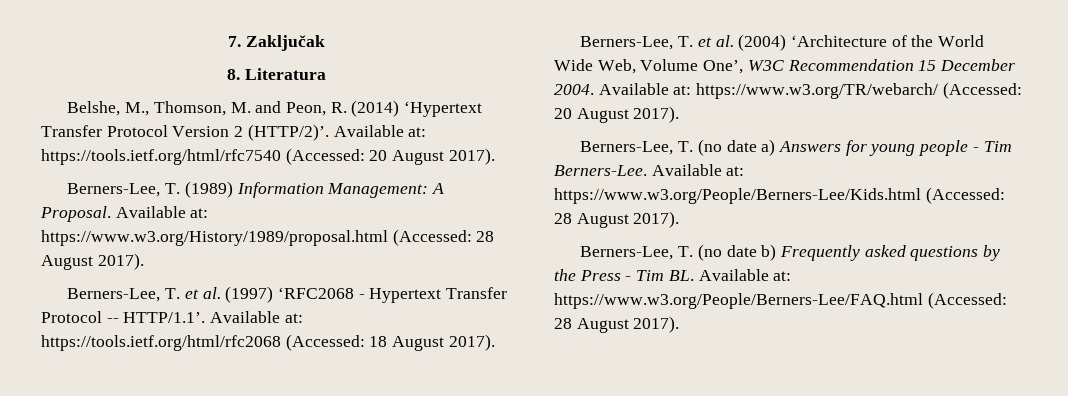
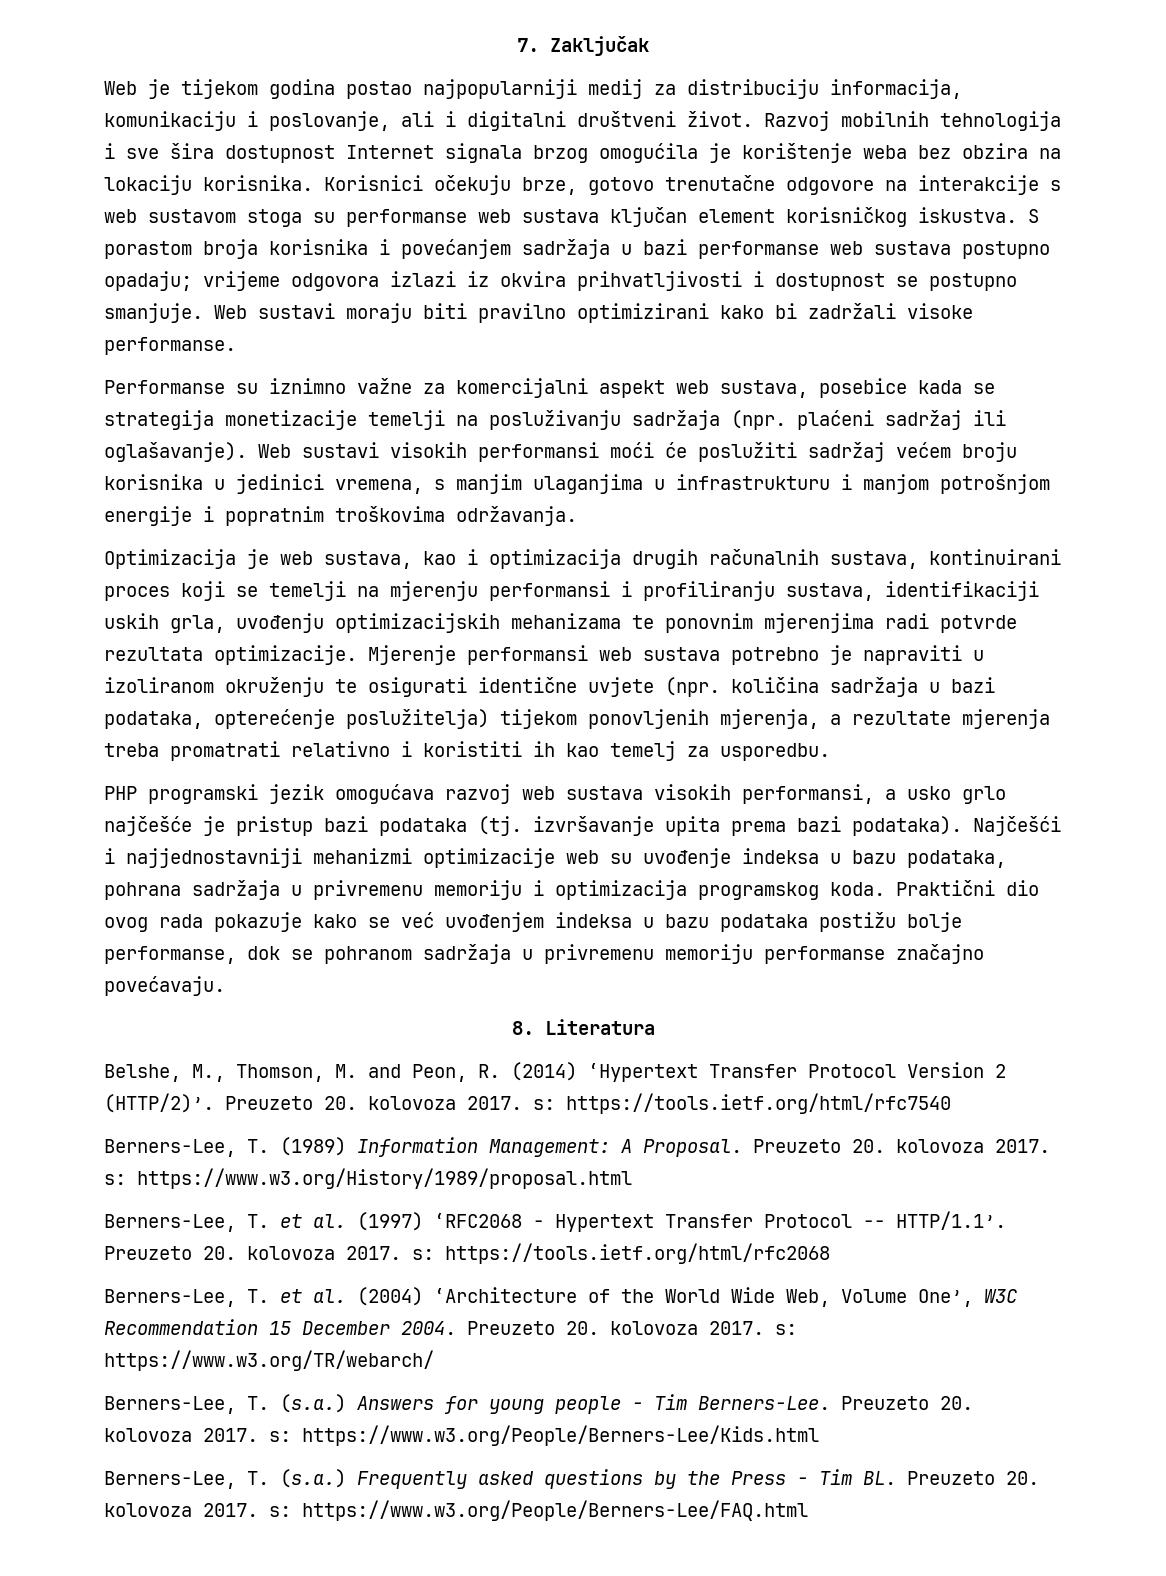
+ Web je tijekom godina postao najpopularniji medij za distribuciju informacija, komunikaciju i poslovanje, ali i digitalni društveni život. Razvoj mobilnih tehnologija i sve šira dostupnost Internet signala brzog omogućila je korištenje weba bez obzira na lokaciju korisnika. Korisnici očekuju brze, gotovo trenutačne odgovore na interakcije s web sustavom stoga su performanse web sustava ključan element korisničkog iskustva. S porastom broja korisnika i povećanjem sadržaja u bazi performanse web sustava postupno opadaju; vrijeme odgovora izlazi iz okvira prihvatljivosti i dostupnost se postupno smanjuje. Web sustavi moraju biti pravilno optimizirani kako bi zadržali visoke performanse.
+ Performanse su iznimno važne za komercijalni aspekt web sustava, posebice kada se strategija monetizacije temelji na posluživanju sadržaja (npr. plaćeni sadržaj ili oglašavanje). Web sustavi visokih performansi moći će poslužiti sadržaj većem broju korisnika u jedinici vremena, s manjim ulaganjima u infrastrukturu i manjom potrošnjom energije i popratnim troškovima održavanja.
+ Optimizacija je web sustava, kao i optimizacija drugih računalnih sustava, kontinuirani proces koji se temelji na mjerenju performansi i profiliranju sustava, identifikaciji uskih grla, uvođenju optimizacijskih mehanizama te ponovnim mjerenjima radi potvrde rezultata optimizacije. Mjerenje performansi web sustava potrebno je napraviti u izoliranom okruženju te osigurati identične uvjete (npr. količina sadržaja u bazi podataka, opterećenje poslužitelja) tijekom ponovljenih mjerenja, a rezultate mjerenja treba promatrati relativno i koristiti ih kao temelj za usporedbu.
+ PHP programski jezik omogućava razvoj web sustava visokih performansi, a usko grlo najčešće je pristup bazi podataka (tj. izvršavanje upita prema bazi podataka). Najčešći i najjednostavniji mehanizmi optimizacije web su uvođenje indeksa u bazu podataka, pohrana sadržaja u privremenu memoriju i optimizacija programskog koda. Praktični dio ovog rada pokazuje kako se već uvođenjem indeksa u bazu podataka postižu bolje performanse, dok se pohranom sadržaja u privremenu memoriju performanse značajno povećavaju.
- Available at: https://tools.ietf.org/html/rfc7540 (Accessed: 20 August 2017).
+ Preuzeto 20. kolovoza 2017. s: https://tools.ietf.org/html/rfc7540
- Available at: https://www.w3.org/History/1989/proposal.html (Accessed: 28 August 2017).
+ Preuzeto 20. kolovoza 2017. s: https://www.w3.org/History/1989/proposal.html
- Berners-Lee, T. et al. (1997) ‘RFC2068 - Hypertext Transfer Protocol -- HTTP/1.1’. Available at: https://tools.ietf.org/html/rfc2068 (Accessed: 18 August 2017).
+ Berners-Lee, T. et al. (1997) ‘RFC2068 - Hypertext Transfer Protocol -- HTTP/1.1’. Preuzeto 20. kolovoza 2017. s: https://tools.ietf.org/html/rfc2068
- Available at: https://www.w3.org/TR/webarch/ (Accessed: 20 August 2017).
- Berners-Lee, T. (no date a) Answers for young people - Tim Berners-Lee.
+ Preuzeto 20. kolovoza 2017. s: https://www.w3.org/TR/webarch/
+ Berners-Lee, T. (s.a.) Answers for young people - Tim Berners-Lee.
- Available at: https://www.w3.org/People/Berners-Lee/Kids.html (Accessed: 28 August 2017).
- Berners-Lee, T. (no date b) Frequently asked questions by the Press - Tim BL. Available at: https://www.w3.org/People/Berners-Lee/FAQ.html (Accessed: 28 August 2017).
+ Preuzeto 20. kolovoza 2017. s: https://www.w3.org/People/Berners-Lee/Kids.html
+ Berners-Lee, T. (s.a.) Frequently asked questions by the Press - Tim BL. Preuzeto 20. kolovoza 2017. s: https://www.w3.org/People/Berners-Lee/FAQ.html

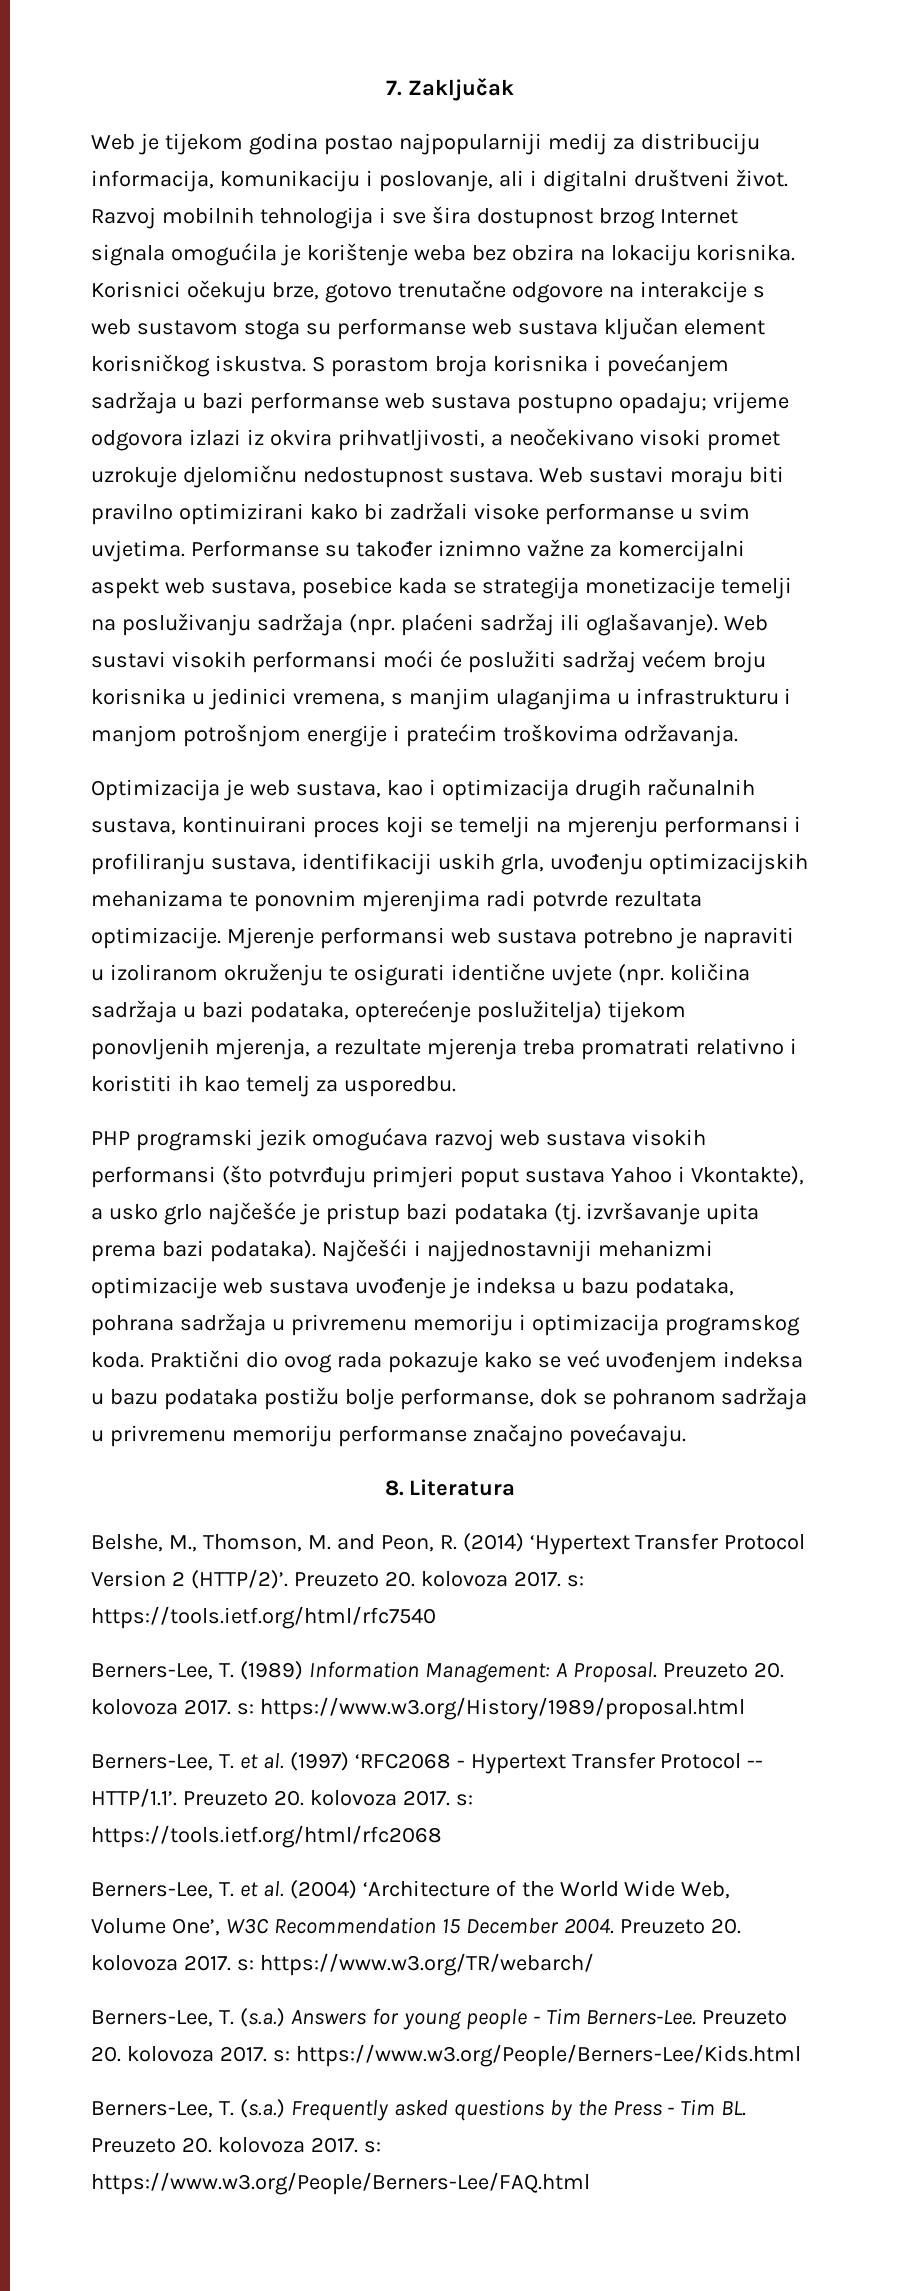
- Razvoj mobilnih tehnologija i sve šira dostupnost Internet signala brzog omogućila je korištenje weba bez obzira na lokaciju korisnika.
+ Razvoj mobilnih tehnologija i sve šira dostupnost brzog Internet signala omogućila je korištenje weba bez obzira na lokaciju korisnika.
- S porastom broja korisnika i povećanjem sadržaja u bazi performanse web sustava postupno opadaju; vrijeme odgovora izlazi iz okvira prihvatljivosti i dostupnost se postupno smanjuje.
+ S porastom broja korisnika i povećanjem sadržaja u bazi performanse web sustava postupno opadaju; vrijeme odgovora izlazi iz okvira prihvatljivosti, a neočekivano visoki promet uzrokuje djelomičnu nedostupnost sustava.
- Web sustavi moraju biti pravilno optimizirani kako bi zadržali visoke performanse.
- Performanse su iznimno važne za komercijalni aspekt web sustava, posebice kada se strategija monetizacije temelji na posluživanju sadržaja (npr. plaćeni sadržaj ili oglašavanje).
+ Web sustavi moraju biti pravilno optimizirani kako bi zadržali visoke performanse u svim uvjetima. Performanse su također iznimno važne za komercijalni aspekt web sustava, posebice kada se strategija monetizacije temelji na posluživanju sadržaja (npr. plaćeni sadržaj ili oglašavanje).
- Web sustavi visokih performansi moći će poslužiti sadržaj većem broju korisnika u jedinici vremena, s manjim ulaganjima u infrastrukturu i manjom potrošnjom energije i popratnim troškovima održavanja.
+ Web sustavi visokih performansi moći će poslužiti sadržaj većem broju korisnika u jedinici vremena, s manjim ulaganjima u infrastrukturu i manjom potrošnjom energije i pratećim troškovima održavanja.
- PHP programski jezik omogućava razvoj web sustava visokih performansi, a usko grlo najčešće je pristup bazi podataka (tj. izvršavanje upita prema bazi podataka).
+ PHP programski jezik omogućava razvoj web sustava visokih performansi (što potvrđuju primjeri poput sustava Yahoo i Vkontakte), a usko grlo najčešće je pristup bazi podataka (tj. izvršavanje upita prema bazi podataka).
- Najčešći i najjednostavniji mehanizmi optimizacije web su uvođenje indeksa u bazu podataka, pohrana sadržaja u privremenu memoriju i optimizacija programskog koda.
+ Najčešći i najjednostavniji mehanizmi optimizacije web sustava uvođenje je indeksa u bazu podataka, pohrana sadržaja u privremenu memoriju i optimizacija programskog koda.

